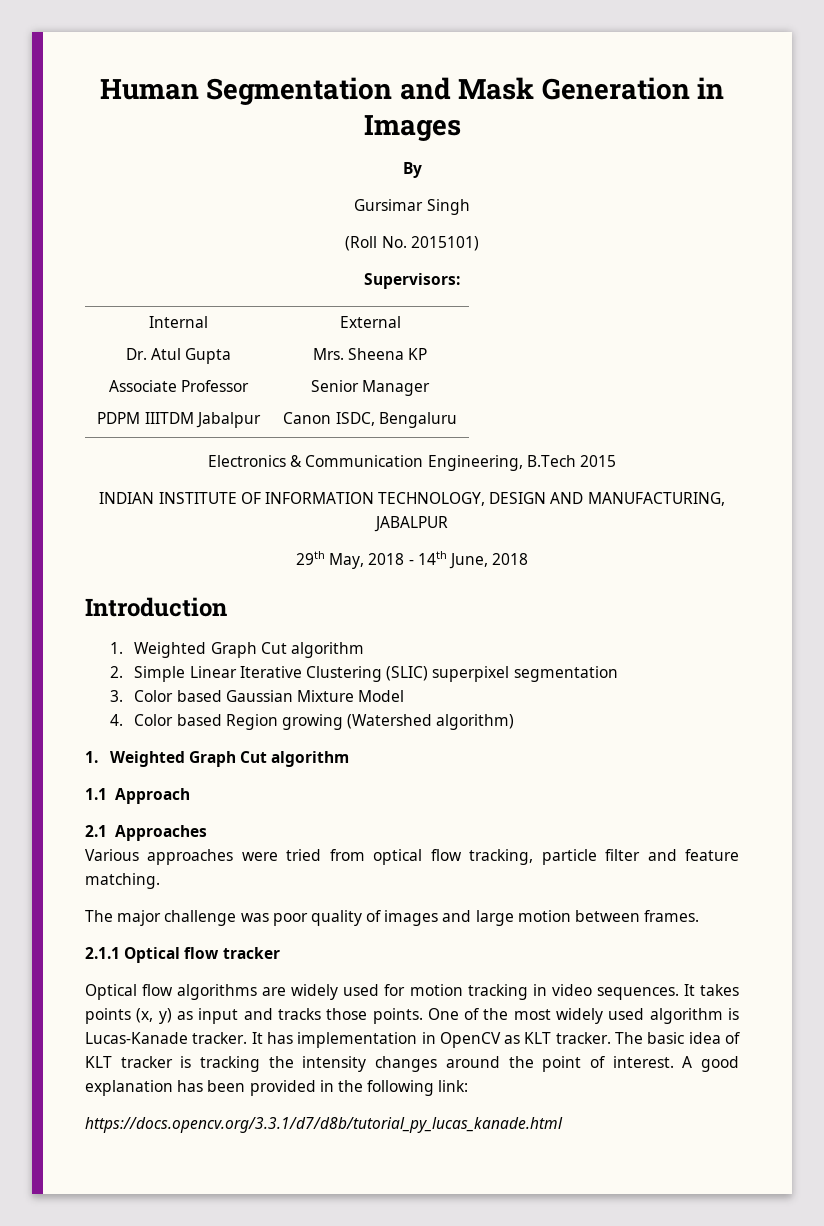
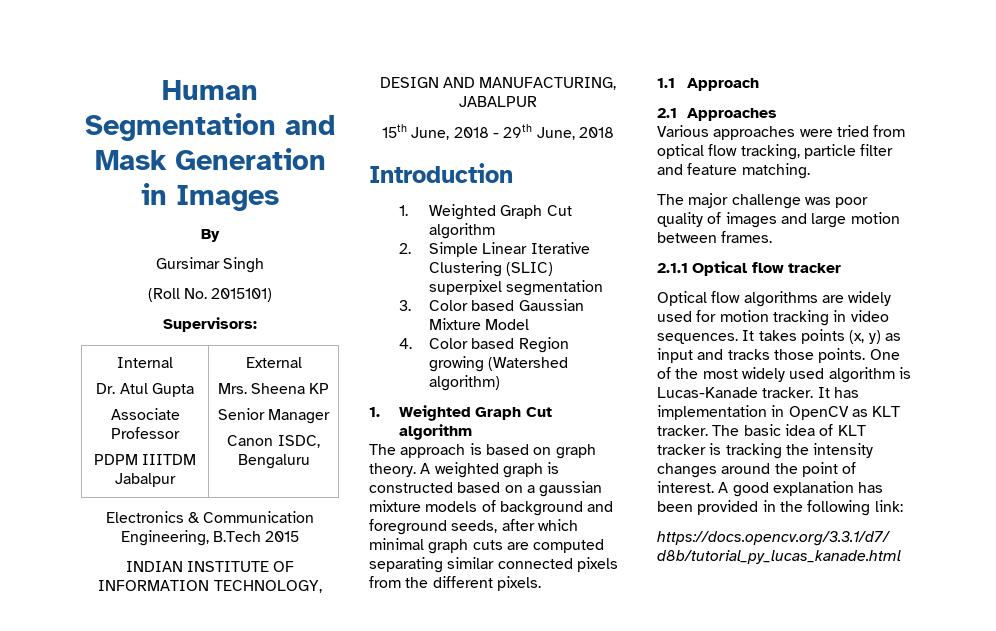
- 29th May, 2018 - 14th June, 2018
+ 15th June, 2018 - 29th June, 2018
+ The approach is based on graph theory. A weighted graph is constructed based on a gaussian mixture models of background and foreground seeds, after which minimal graph cuts are computed separating similar connected pixels from the different pixels.

